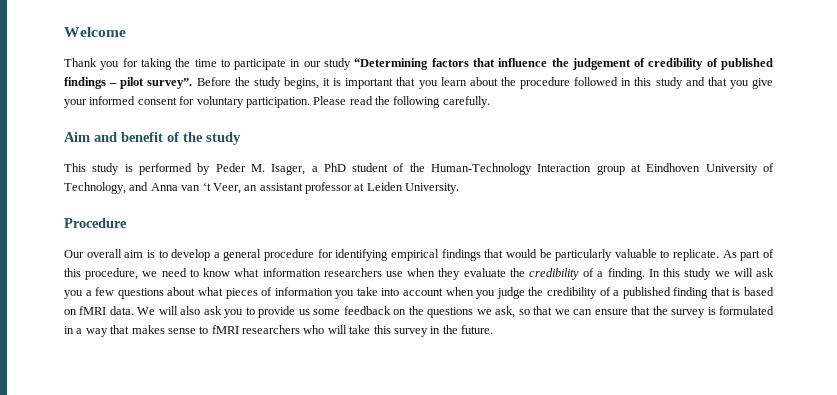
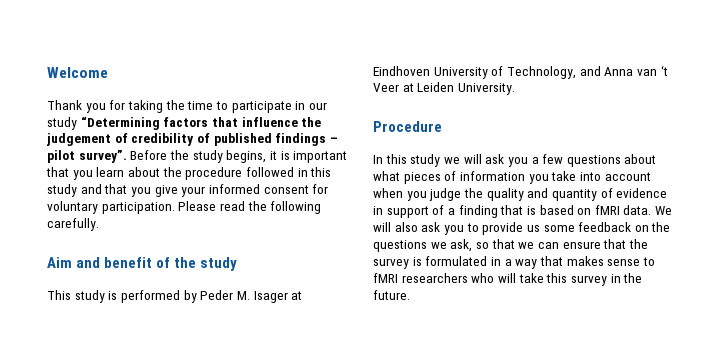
- This study is performed by Peder M. Isager, a PhD student of the Human-Technology Interaction group at Eindhoven University of Technology, and Anna van ‘t Veer, an assistant professor at Leiden University.
+ This study is performed by Peder M. Isager at Eindhoven University of Technology, and Anna van ‘t Veer at Leiden University.
- Our overall aim is to develop a general procedure for identifying empirical findings that would be particularly valuable to replicate. As part of this procedure, we need to know what information researchers use when they evaluate the credibility of a finding. In this study we will ask you a few questions about what pieces of information you take into account when you judge the credibility of a published finding that is based on fMRI data.
+ In this study we will ask you a few questions about what pieces of information you take into account when you judge the quality and quantity of evidence in support of a finding that is based on fMRI data.

